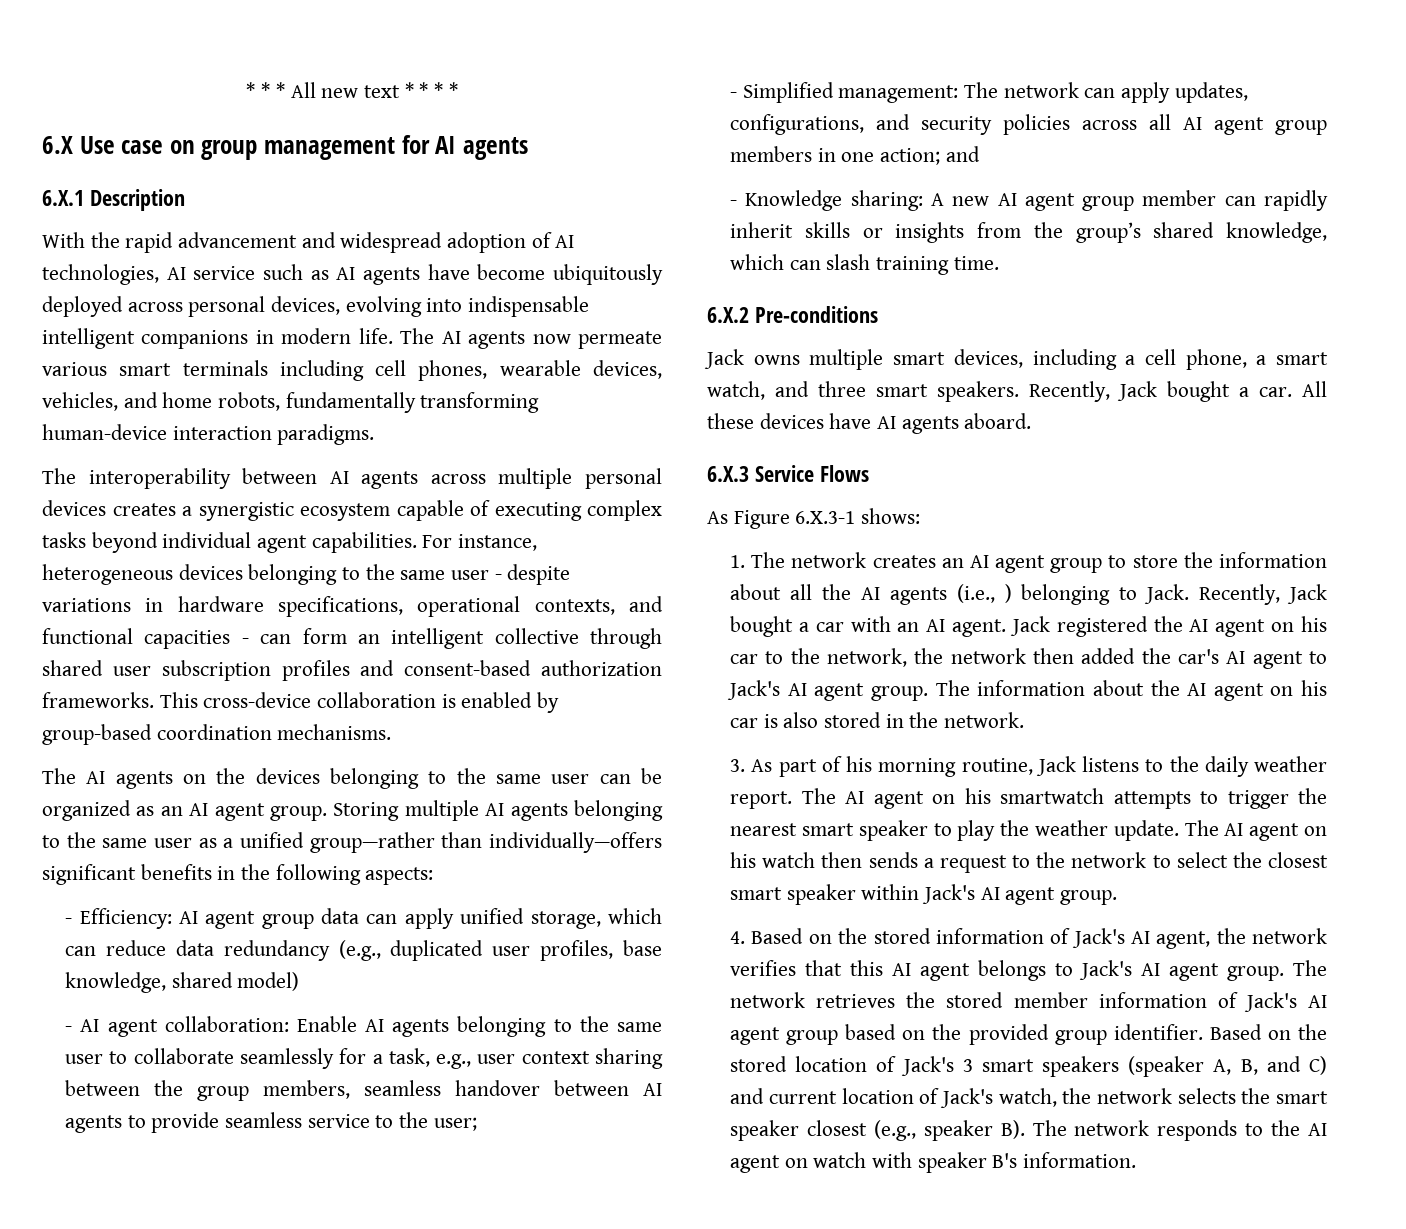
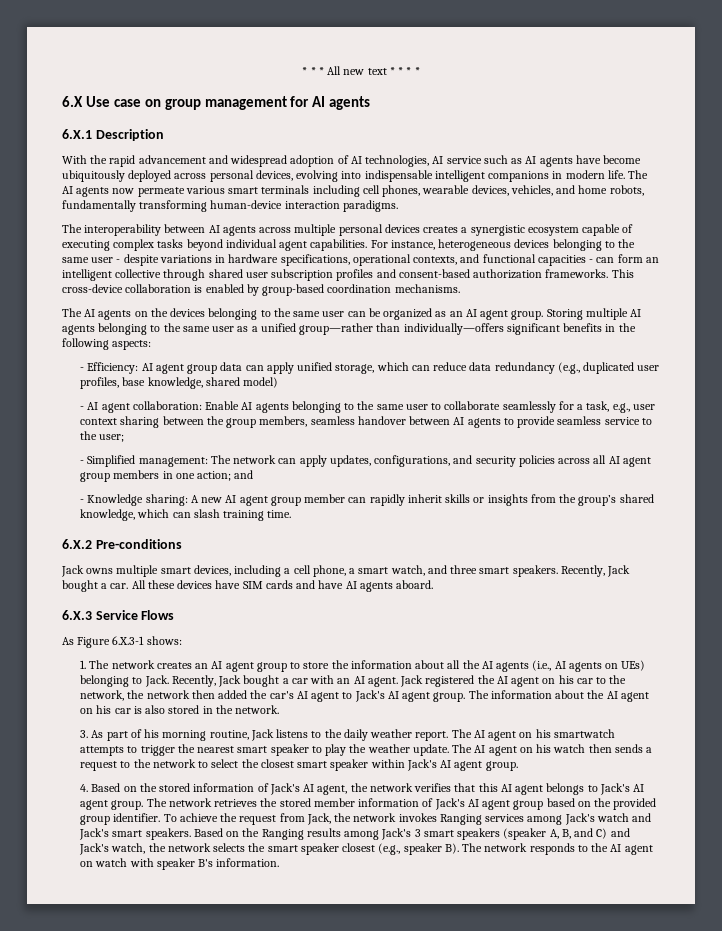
- All these devices have AI agents aboard.
+ All these devices have SIM cards and have AI agents aboard.
- 1. The network creates an AI agent group to store the information about all the AI agents (i.e., ) belonging to Jack.
+ 1. The network creates an AI agent group to store the information about all the AI agents (i.e., AI agents on UEs) belonging to Jack.
- Based on the stored location of Jack's 3 smart speakers (speaker A, B, and C) and current location of Jack's watch, the network selects the smart speaker closest (e.g., speaker B). The network responds to the AI agent on watch with speaker B's information.
+ To achieve the request from Jack, the network invokes Ranging services among Jack's watch and Jack's smart speakers. Based on the Ranging results among Jack's 3 smart speakers (speaker A, B, and C) and Jack's watch, the network selects the smart speaker closest (e.g., speaker B). The network responds to the AI agent on watch with speaker B's information.

